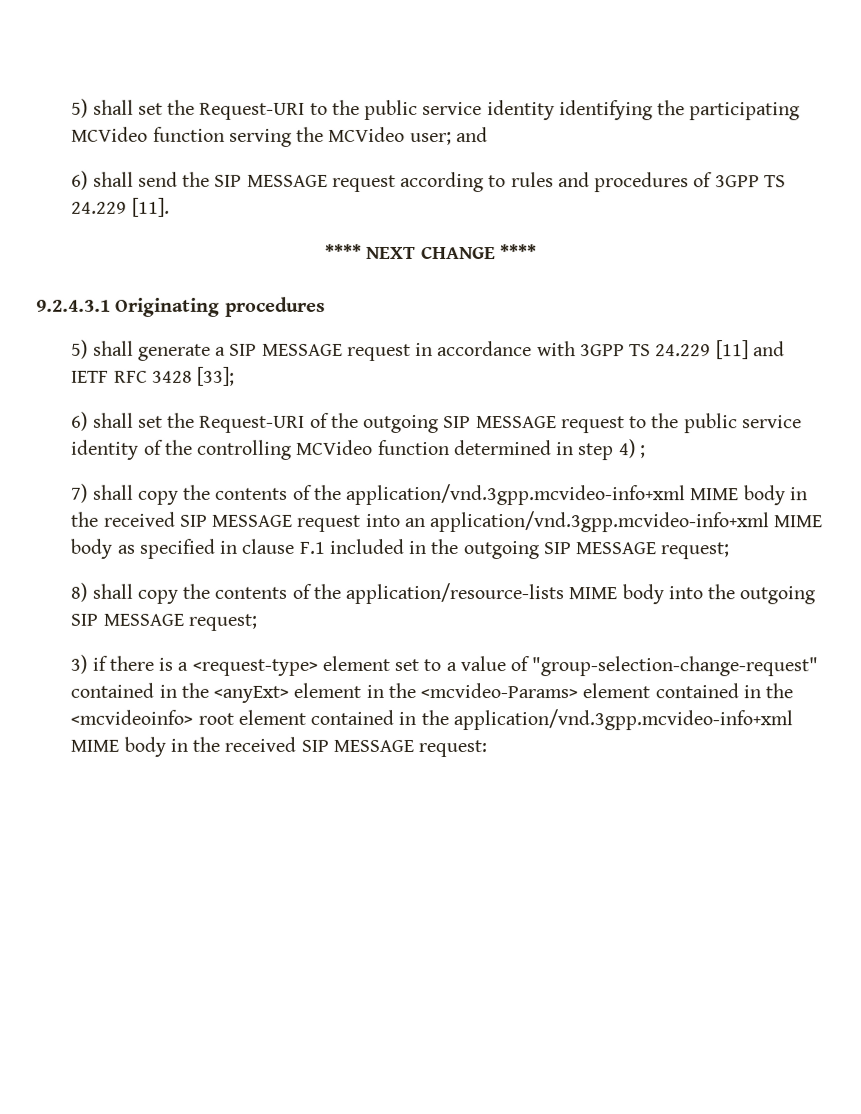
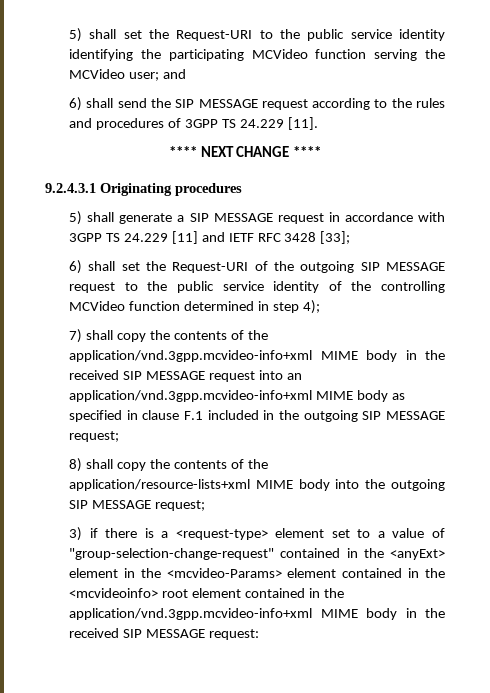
- 6) shall send the SIP MESSAGE request according to rules and procedures of 3GPP TS 24.229 [11].
+ 6) shall send the SIP MESSAGE request according to the rules and procedures of 3GPP TS 24.229 [11].
- 6) shall set the Request-URI of the outgoing SIP MESSAGE request to the public service identity of the controlling MCVideo function determined in step 4) ;
+ 6) shall set the Request-URI of the outgoing SIP MESSAGE request to the public service identity of the controlling MCVideo function determined in step 4);
- 8) shall copy the contents of the application/resource-lists MIME body into the outgoing SIP MESSAGE request;
+ 8) shall copy the contents of the application/resource-lists+xml MIME body into the outgoing SIP MESSAGE request;

